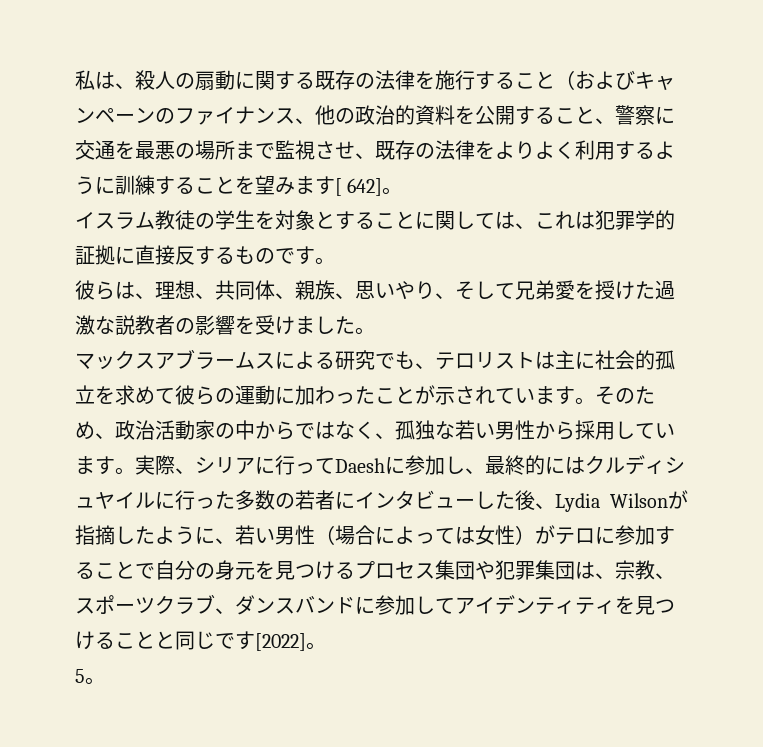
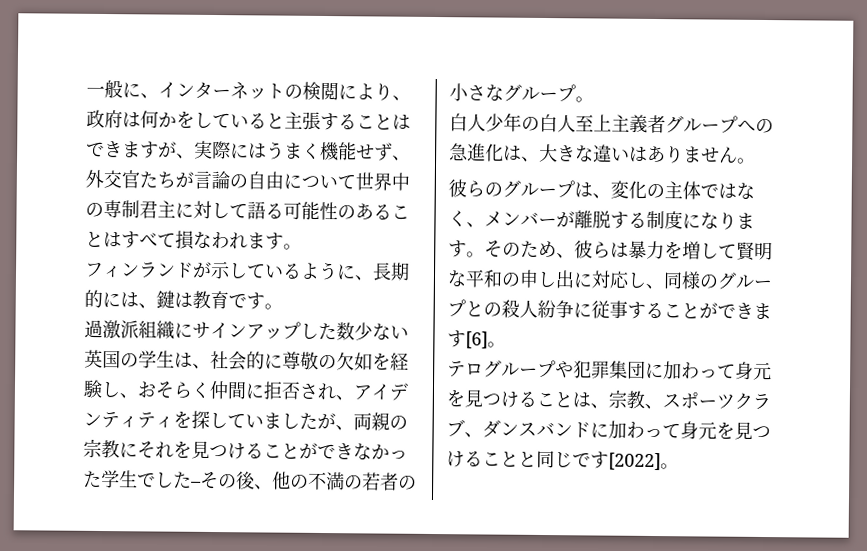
- 私は、殺人の扇動に関する既存の法律を施行すること（およびキャンペーンのファイナンス、他の政治的資料を公開すること、警察に交通を最悪の場所まで監視させ、既存の法律をよりよく利用するように訓練することを望みます[ 642]。
- イスラム教徒の学生を対象とすることに関しては、これは犯罪学的証拠に直接反するものです。
- 彼らは、理想、共同体、親族、思いやり、そして兄弟愛を授けた過激な説教者の影響を受けました。
- マックスアブラームスによる研究でも、テロリストは主に社会的孤立を求めて彼らの運動に加わったことが示されています。そのため、政治活動家の中からではなく、孤独な若い男性から採用しています。実際、シリアに行ってDaeshに参加し、最終的にはクルディシュヤイルに行った多数の若者にインタビューした後、Lydia Wilsonが指摘したように、若い男性（場合によっては女性）がテロに参加することで自分の身元を見つけるプロセス集団や犯罪集団は、宗教、スポーツクラブ、ダンスバンドに参加してアイデンティティを見つけることと同じです[2022]。
+ 一般に、インターネットの検閲により、政府は何かをしていると主張することはできますが、実際にはうまく機能せず、外交官たちが言論の自由について世界中の専制君主に対して語る可能性のあることはすべて損なわれます。
+ フィンランドが示しているように、長期的には、鍵は教育です。
+ 過激派組織にサインアップした数少ない英国の学生は、社会的に尊敬の欠如を経験し、おそらく仲間に拒否され、アイデンティティを探していましたが、両親の宗教にそれを見つけることができなかった学生でした–その後、他の不満の若者の小さなグループ。
+ 白人少年の白人至上主義者グループへの急進化は、大きな違いはありません。
+ 彼らのグループは、変化の主体ではなく、メンバーが離脱する制度になります。そのため、彼らは暴力を増して賢明な平和の申し出に対応し、同様のグループとの殺人紛争に従事することができます[6]。
+ テログループや犯罪集団に加わって身元を見つけることは、宗教、スポーツクラブ、ダンスバンドに加わって身元を見つけることと同じです[2022]。
- 5。

